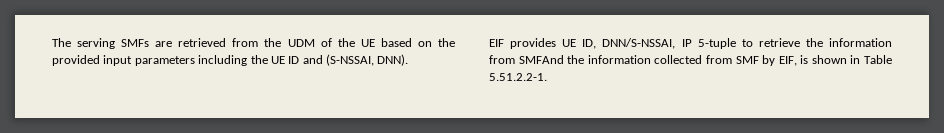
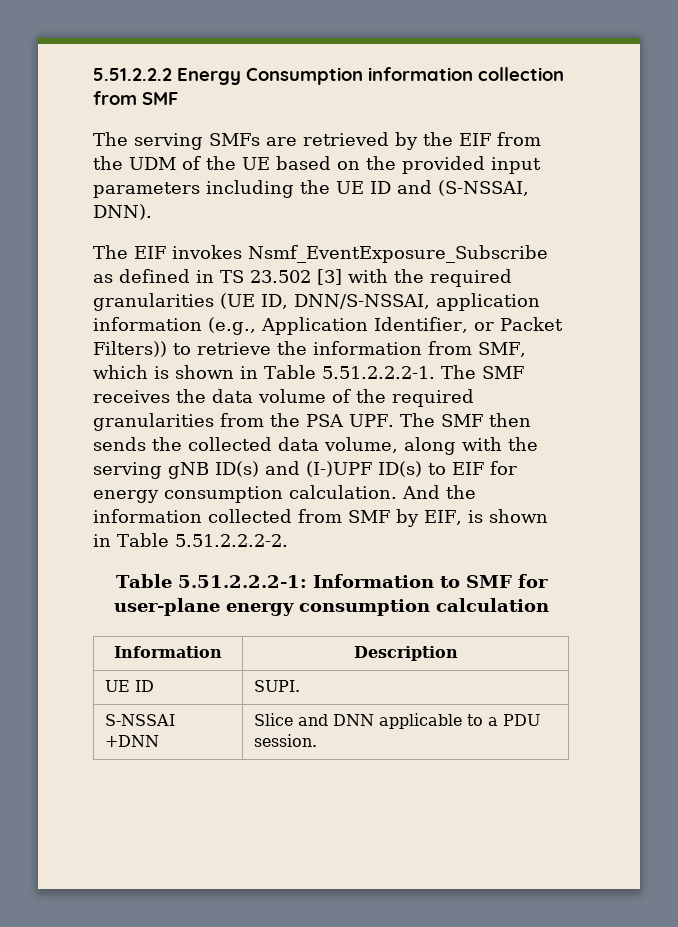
+ 5.51.2.2.2 Energy Consumption information collection from SMF
- The serving SMFs are retrieved from the UDM of the UE based on the provided input parameters including the UE ID and (S-NSSAI, DNN).
+ The serving SMFs are retrieved by the EIF from the UDM of the UE based on the provided input parameters including the UE ID and (S-NSSAI, DNN).
- EIF provides UE ID, DNN/S-NSSAI, IP 5-tuple to retrieve the information from SMFAnd the information collected from SMF by EIF, is shown in Table 5.51.2.2-1.
+ The EIF invokes Nsmf_EventExposure_Subscribe as defined in TS 23.502 [3] with the required granularities (UE ID, DNN/S-NSSAI, application information (e.g., Application Identifier, or Packet Filters)) to retrieve the information from SMF, which is shown in Table 5.51.2.2.2-1. The SMF receives the data volume of the required granularities from the PSA UPF. The SMF then sends the collected data volume, along with the serving gNB ID(s) and (I-)UPF ID(s) to EIF for energy consumption calculation. And the information collected from SMF by EIF, is shown in Table 5.51.2.2.2-2.
+ Table 5.51.2.2.2-1: Information to SMF for user-plane energy consumption calculation
+ Information | Description
+ UE ID | SUPI.
+ S-NSSAI +DNN | Slice and DNN applicable to a PDU session.

